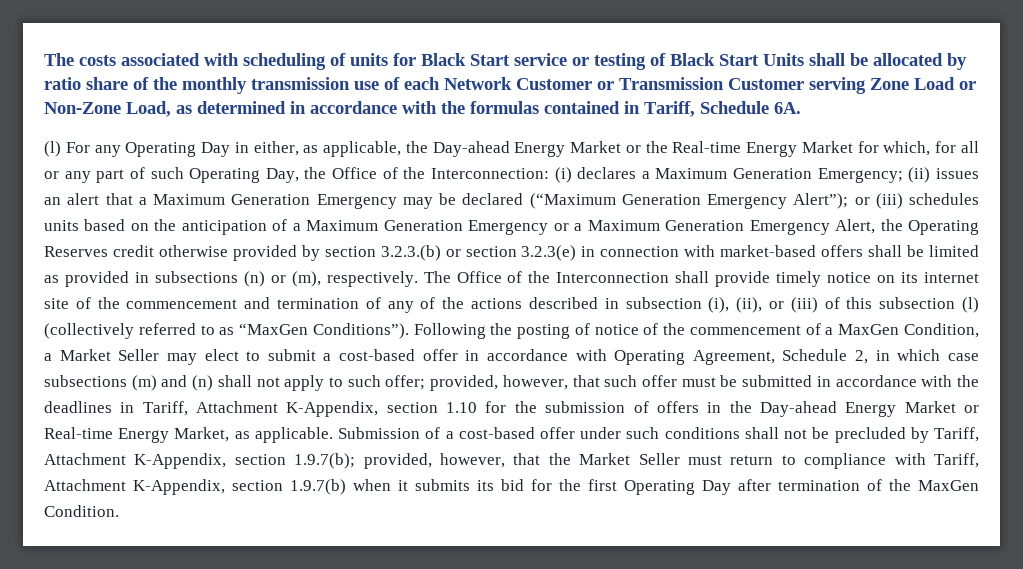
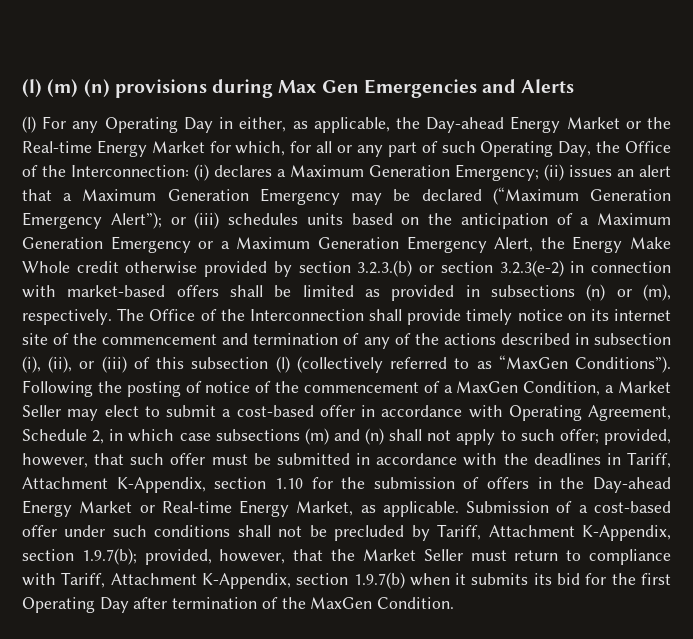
- The costs associated with scheduling of units for Black Start service or testing of Black Start Units shall be allocated by ratio share of the monthly transmission use of each Network Customer or Transmission Customer serving Zone Load or Non-Zone Load, as determined in accordance with the formulas contained in Tariff, Schedule 6A.
+ (l) (m) (n) provisions during Max Gen Emergencies and Alerts
- or (iii) schedules units based on the anticipation of a Maximum Generation Emergency or a Maximum Generation Emergency Alert, the Operating Reserves credit otherwise provided by section 3.2.3.(b) or section 3.2.3(e) in connection with market-based offers shall be limited as provided in subsections (n) or (m), respectively.
+ or (iii) schedules units based on the anticipation of a Maximum Generation Emergency or a Maximum Generation Emergency Alert, the Energy Make Whole credit otherwise provided by section 3.2.3.(b) or section 3.2.3(e-2) in connection with market-based offers shall be limited as provided in subsections (n) or (m), respectively.

